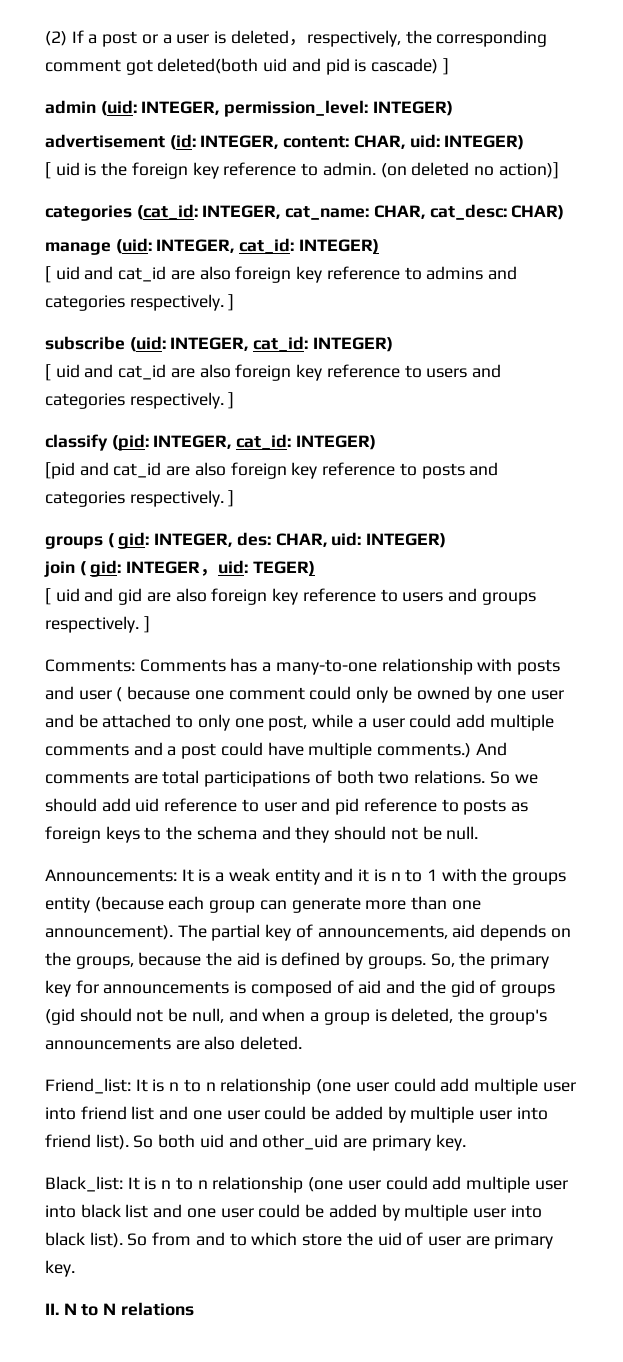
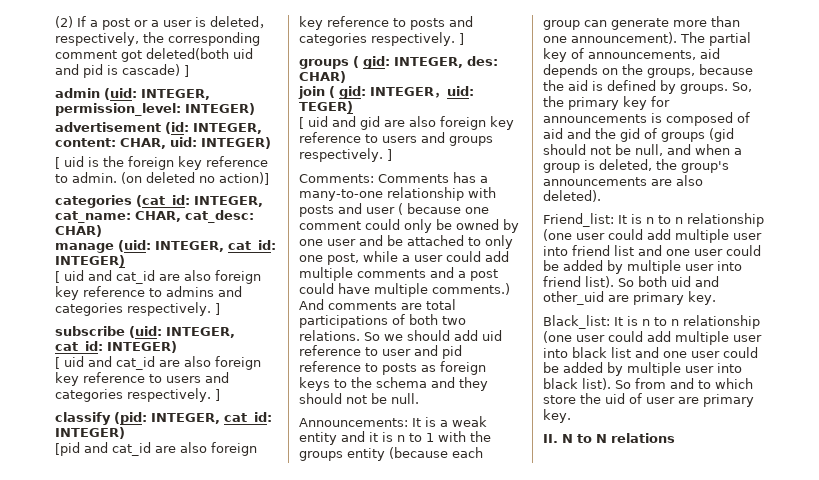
- groups ( gid: INTEGER, des: CHAR, uid: INTEGER)
+ groups ( gid: INTEGER, des: CHAR)
- So, the primary key for announcements is composed of aid and the gid of groups (gid should not be null, and when a group is deleted, the group's announcements are also deleted.
+ So, the primary key for announcements is composed of aid and the gid of groups (gid should not be null, and when a group is deleted, the group's announcements are also deleted).

